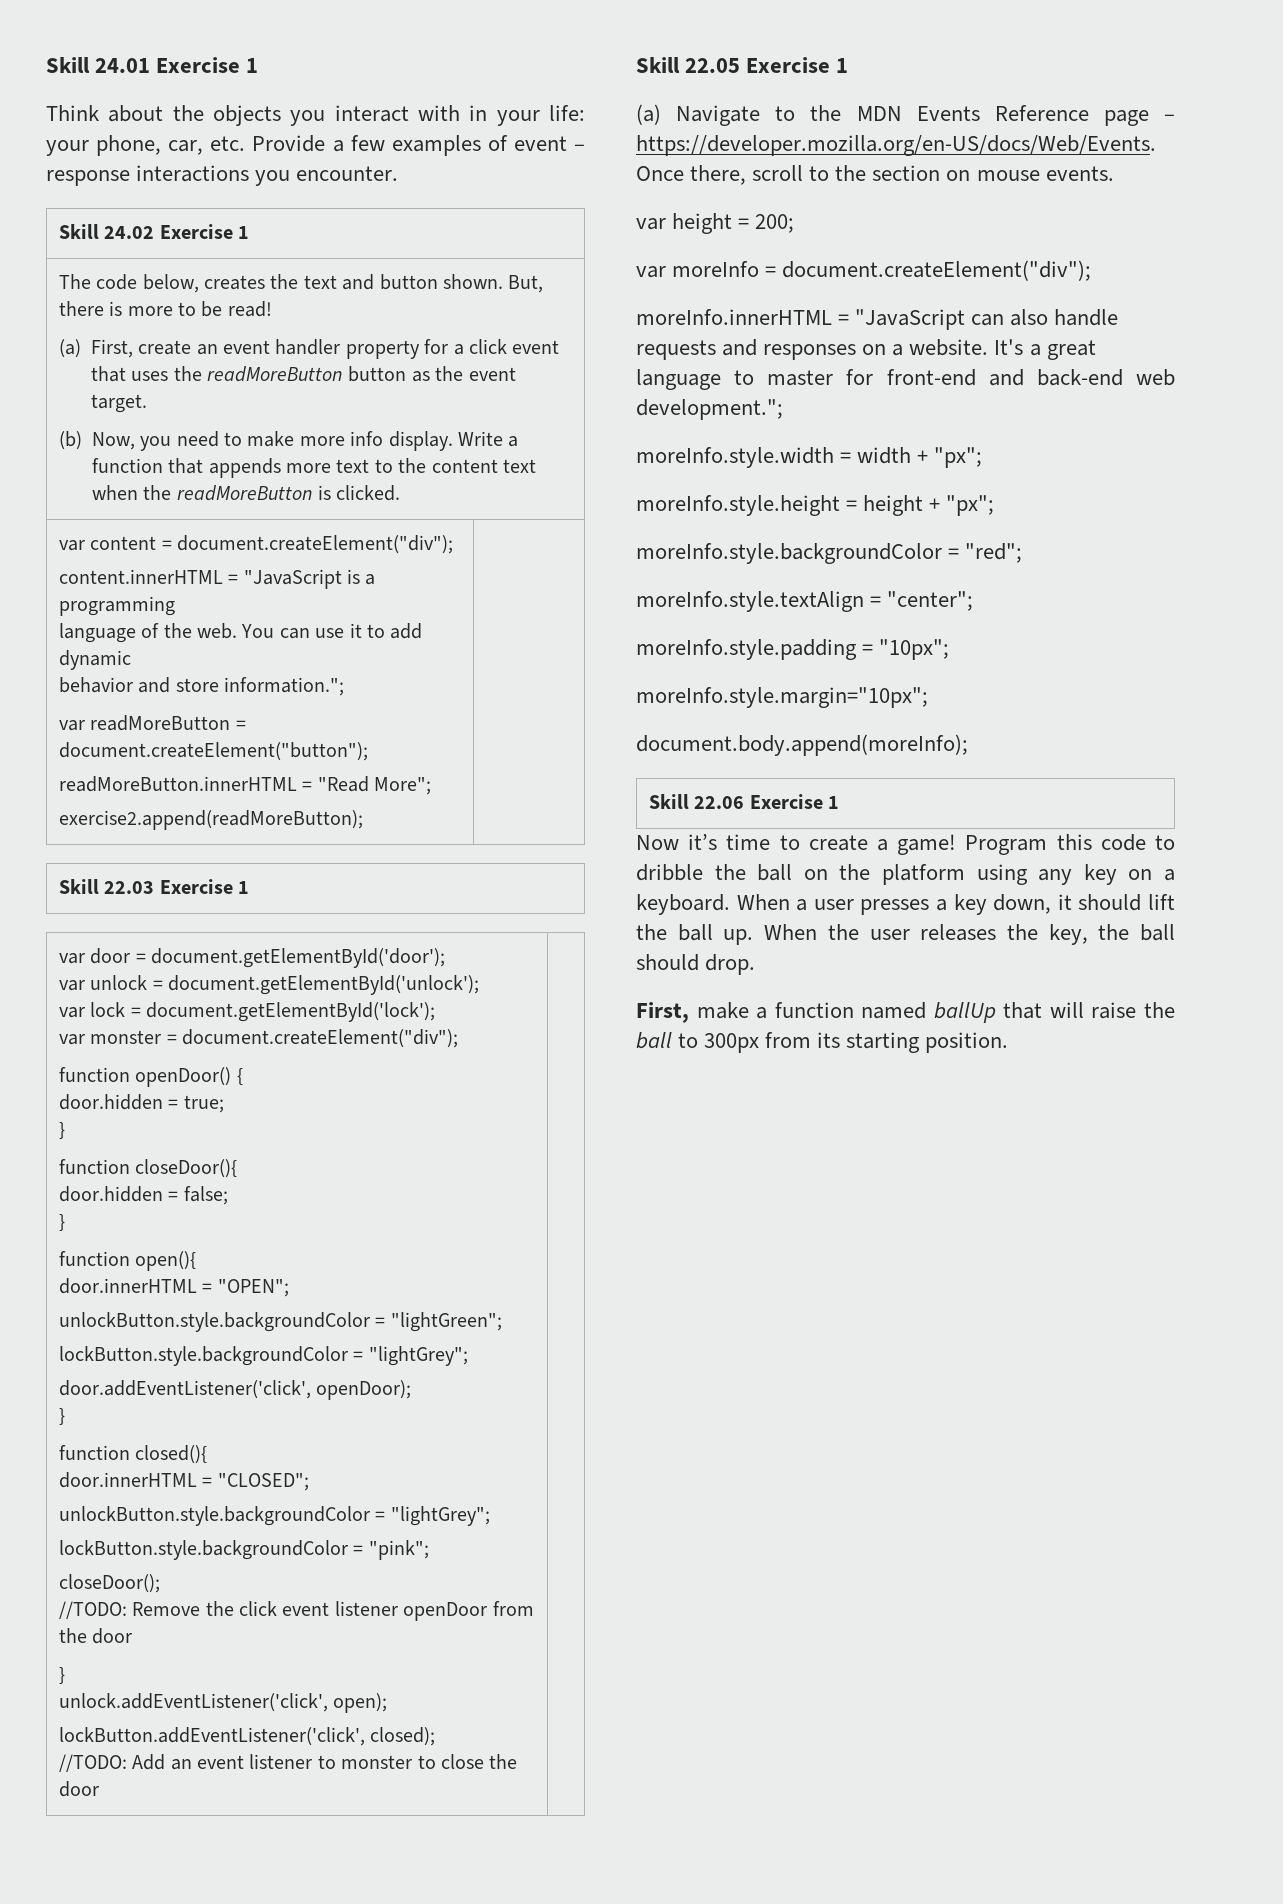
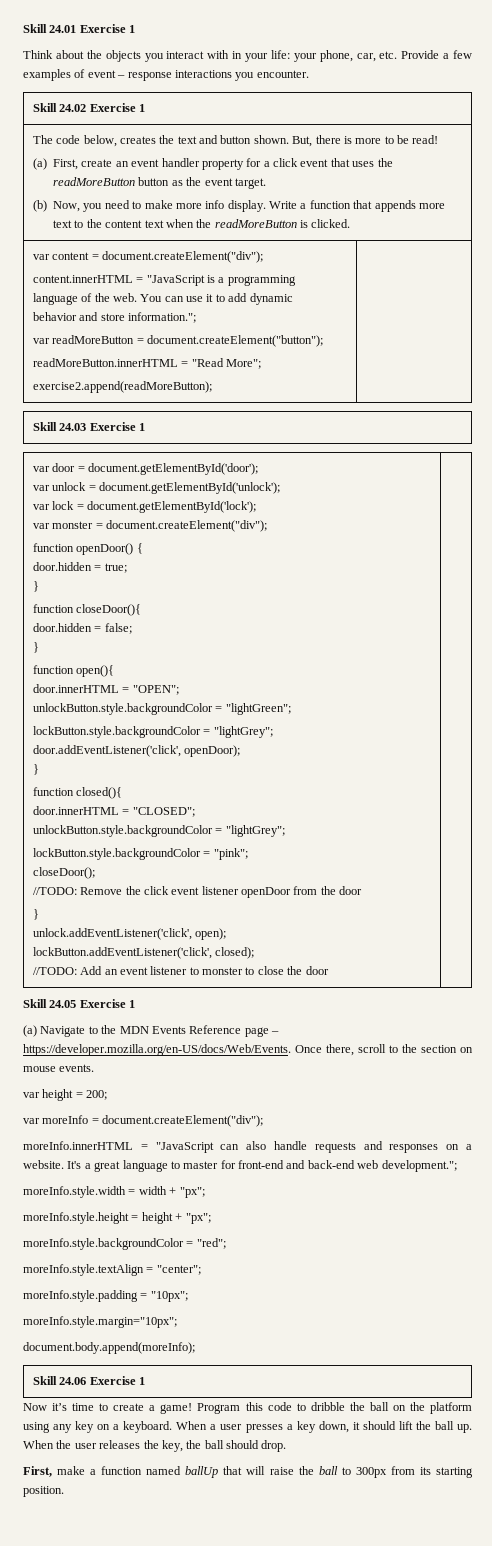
- Skill 22.03 Exercise 1
+ Skill 24.03 Exercise 1
- Skill 22.05 Exercise 1
+ Skill 24.05 Exercise 1
- Skill 22.06 Exercise 1
+ Skill 24.06 Exercise 1

